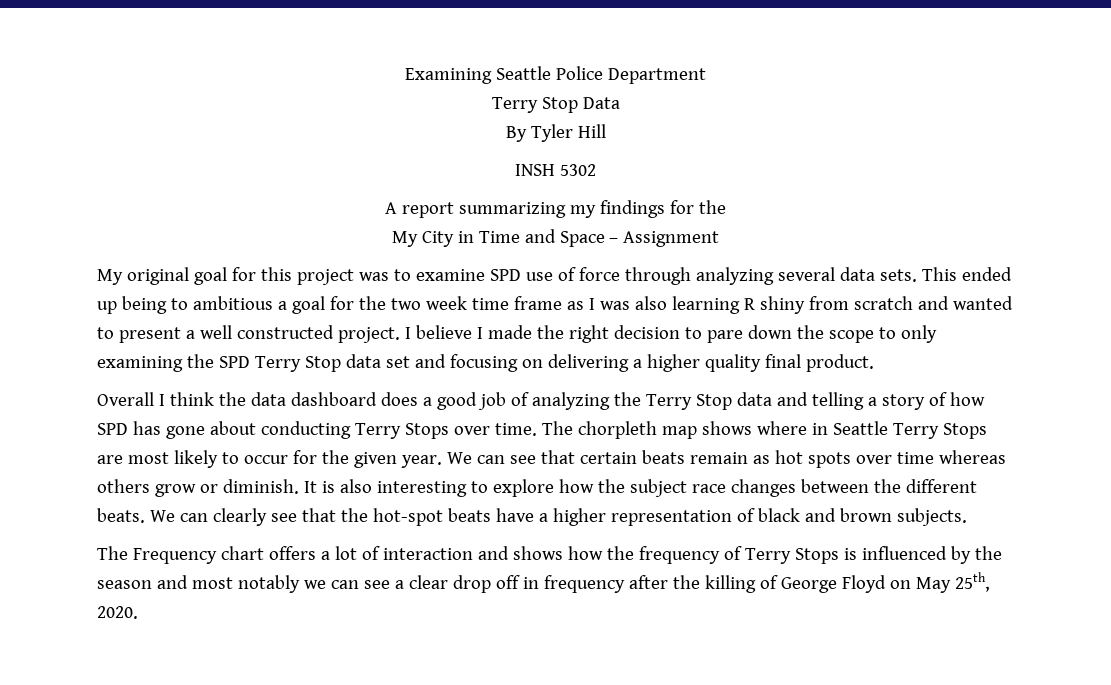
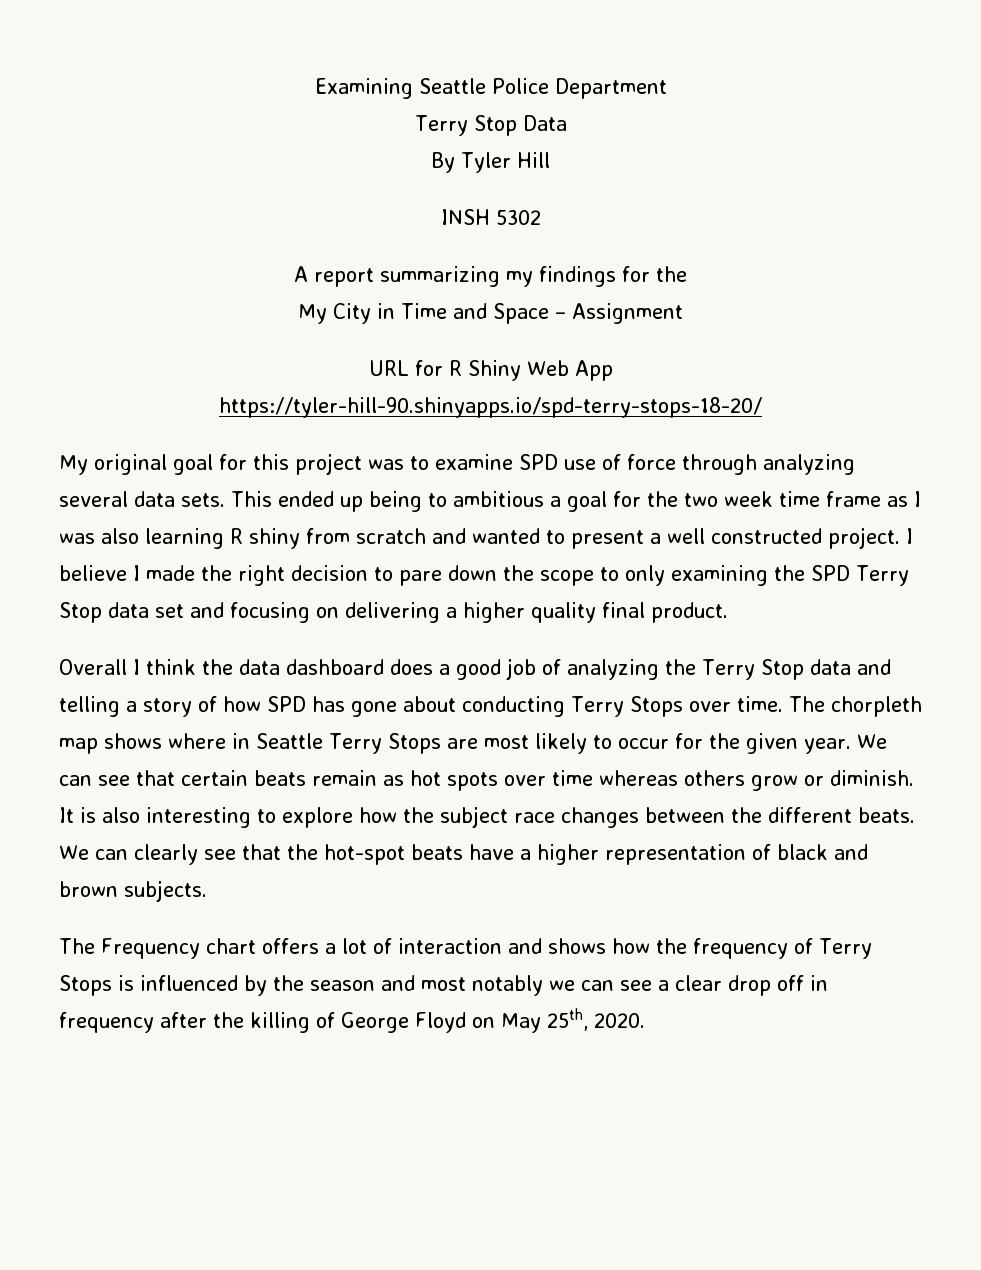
+ URL for R Shiny Web App
+ https://tyler-hill-90.shinyapps.io/spd-terry-stops-18-20/

